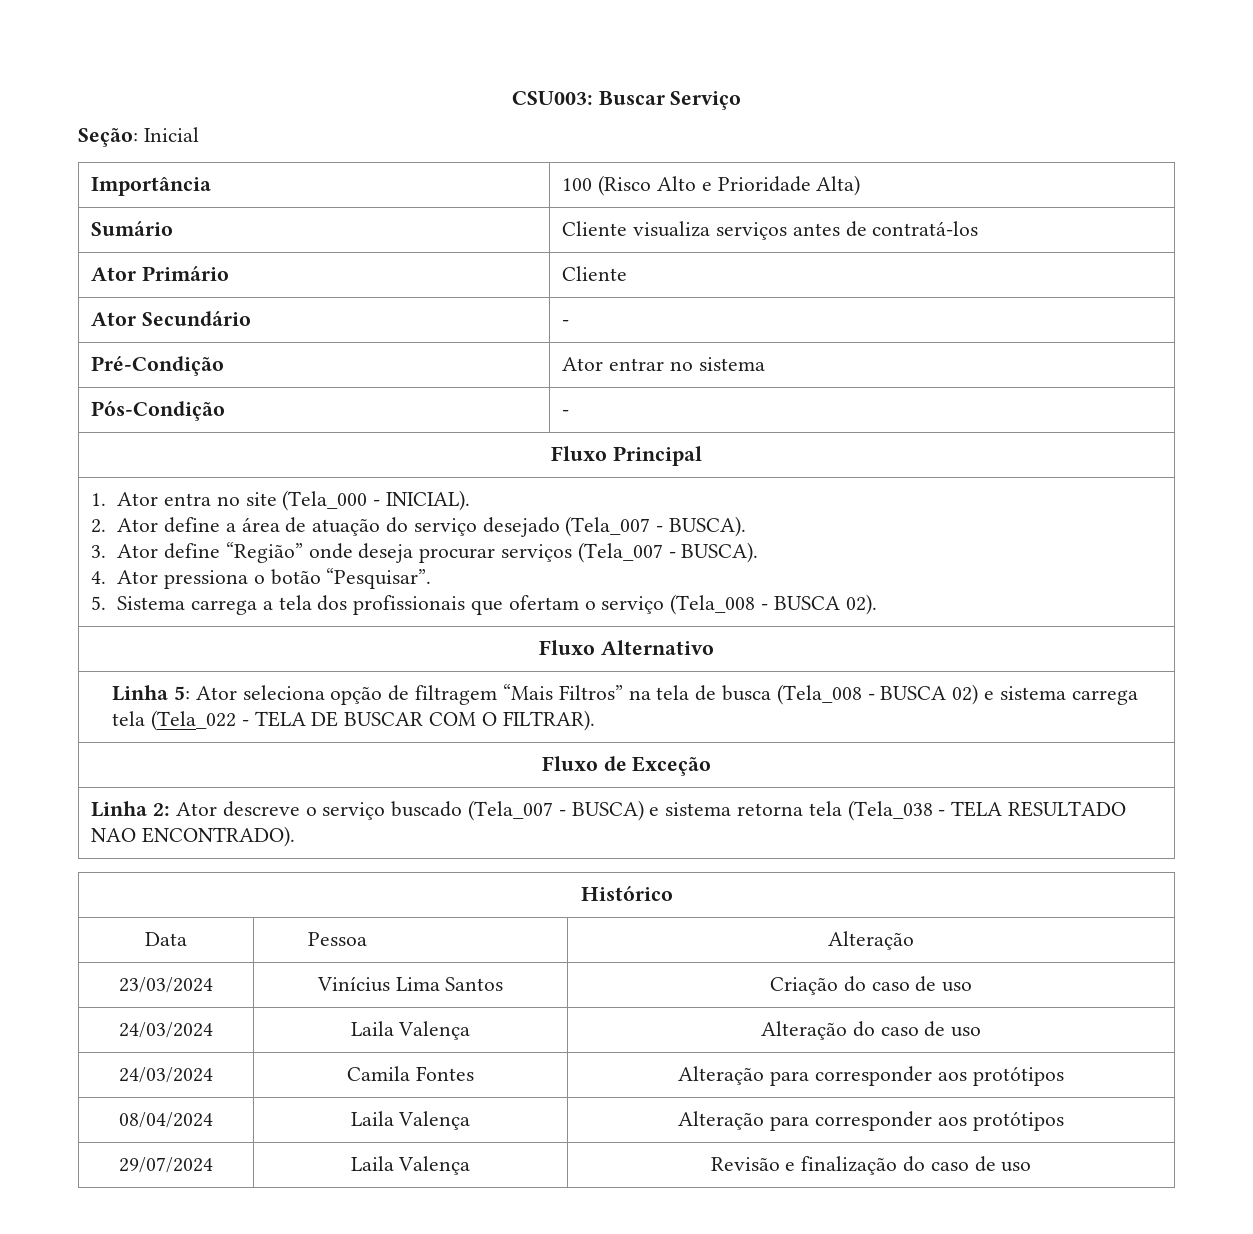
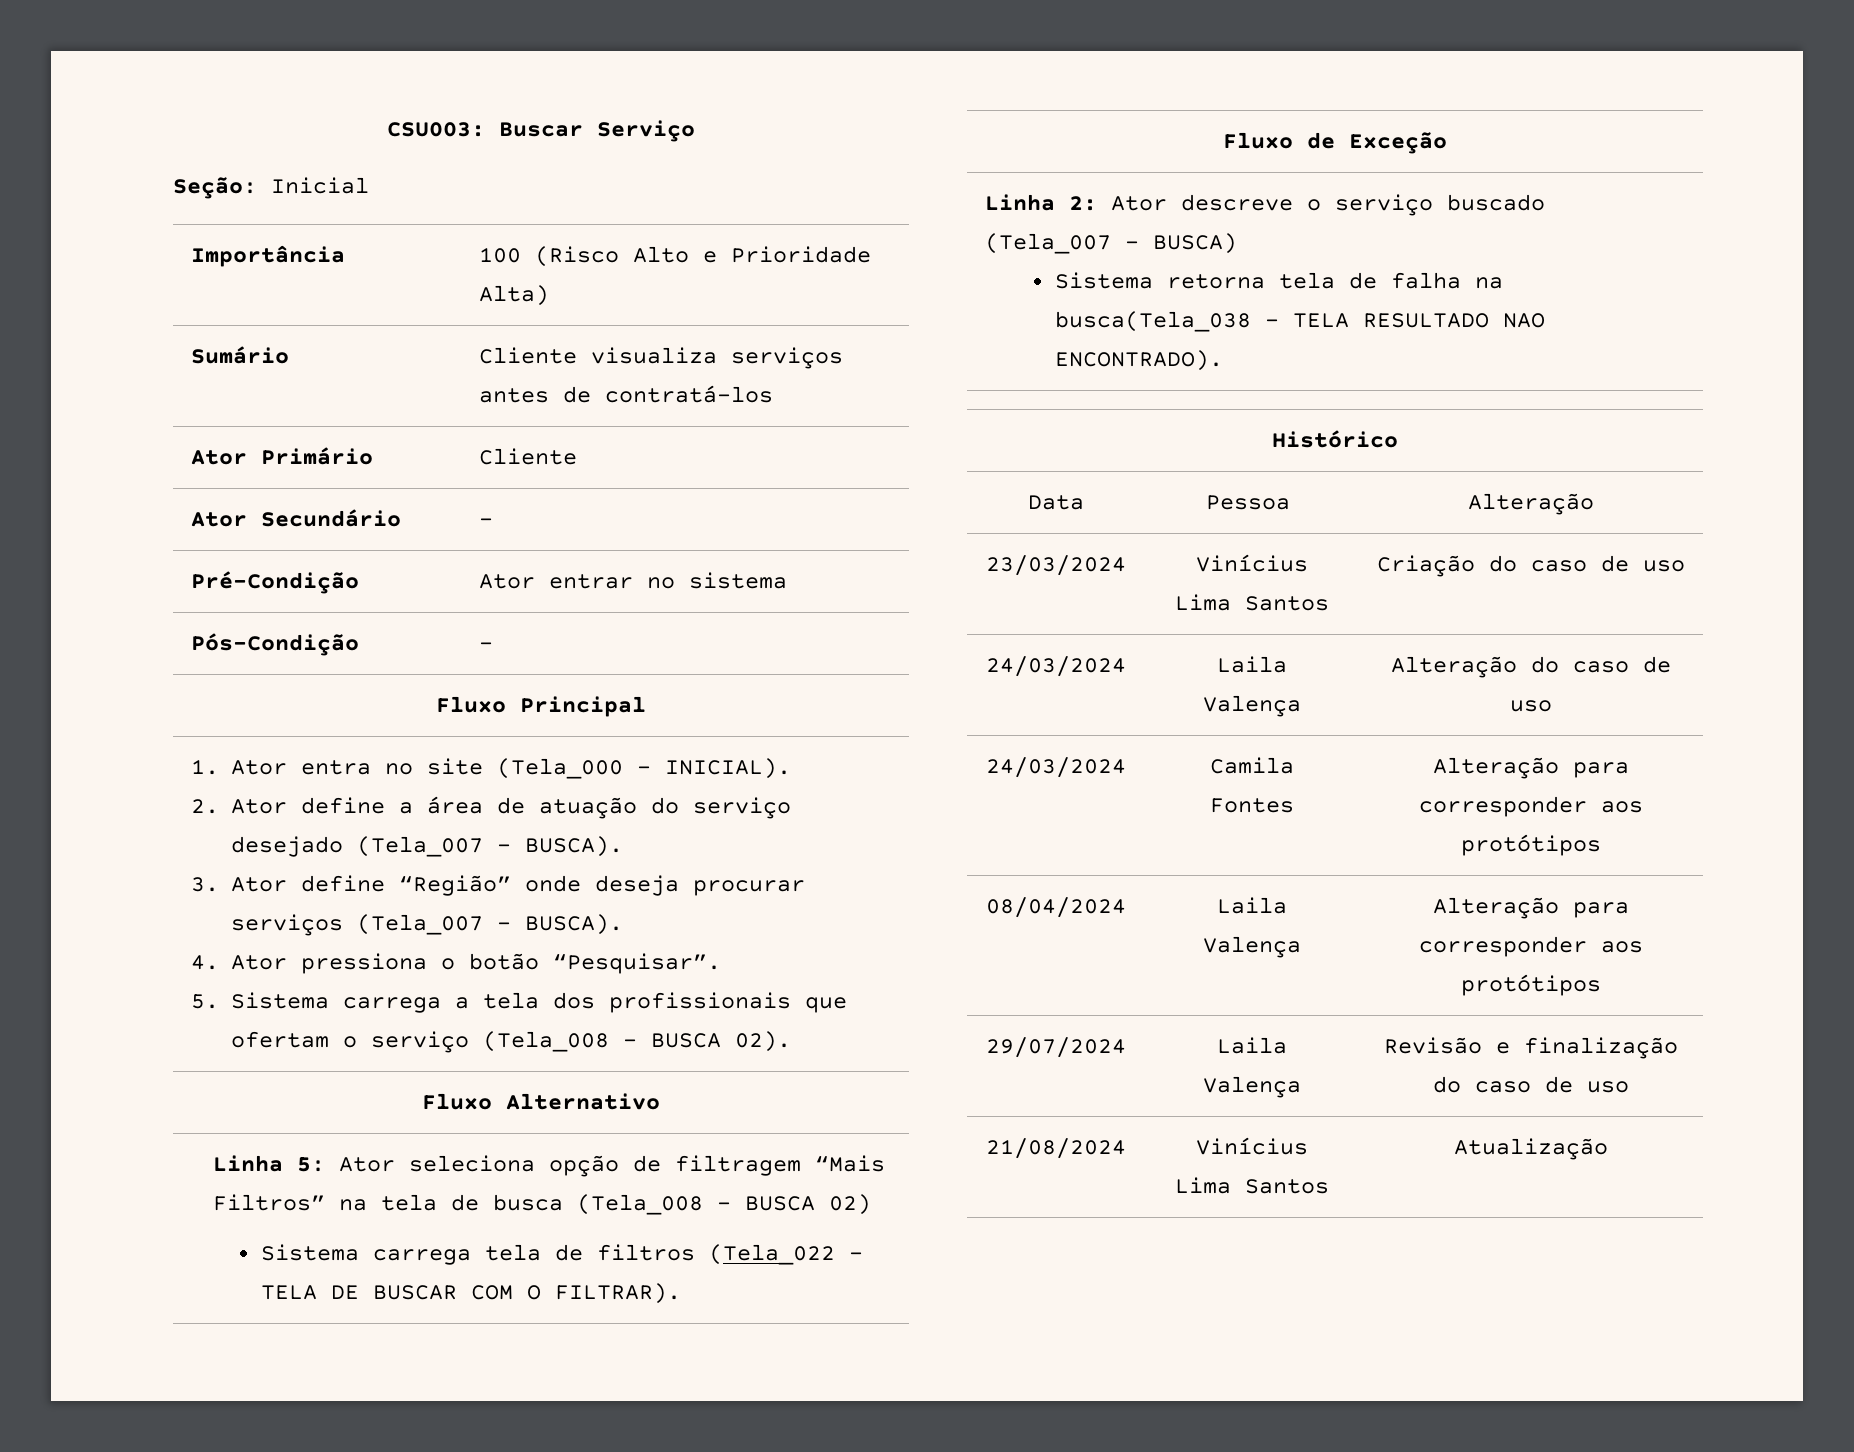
- Linha 5: Ator seleciona opção de filtragem “Mais Filtros” na tela de busca (Tela_008 - BUSCA 02) e sistema carrega tela (Tela_022 - TELA DE BUSCAR COM O FILTRAR).
+ Linha 5: Ator seleciona opção de filtragem “Mais Filtros” na tela de busca (Tela_008 - BUSCA 02)
+ Sistema carrega tela de filtros (Tela_022 - TELA DE BUSCAR COM O FILTRAR).
- Linha 2: Ator descreve o serviço buscado (Tela_007 - BUSCA) e sistema retorna tela (Tela_038 - TELA RESULTADO NAO ENCONTRADO).
+ Linha 2: Ator descreve o serviço buscado (Tela_007 - BUSCA)
+ Sistema retorna tela de falha na busca(Tela_038 - TELA RESULTADO NAO ENCONTRADO).
+ 21/08/2024 | Vinícius Lima Santos | Atualização

